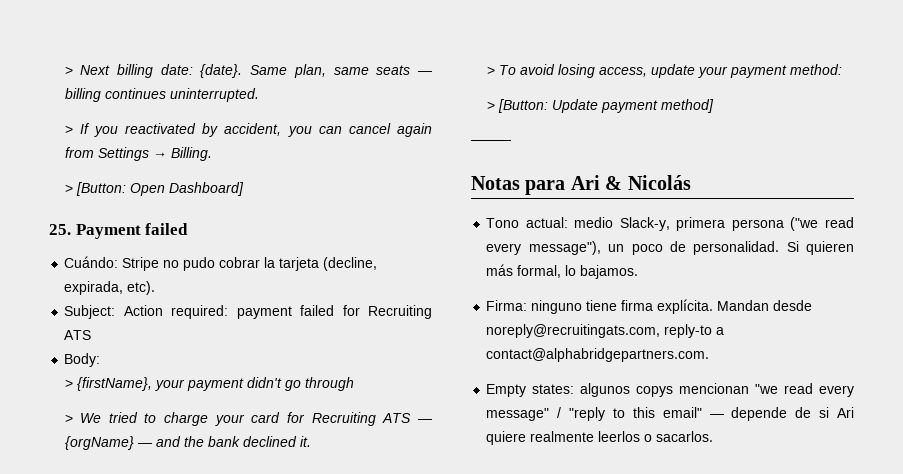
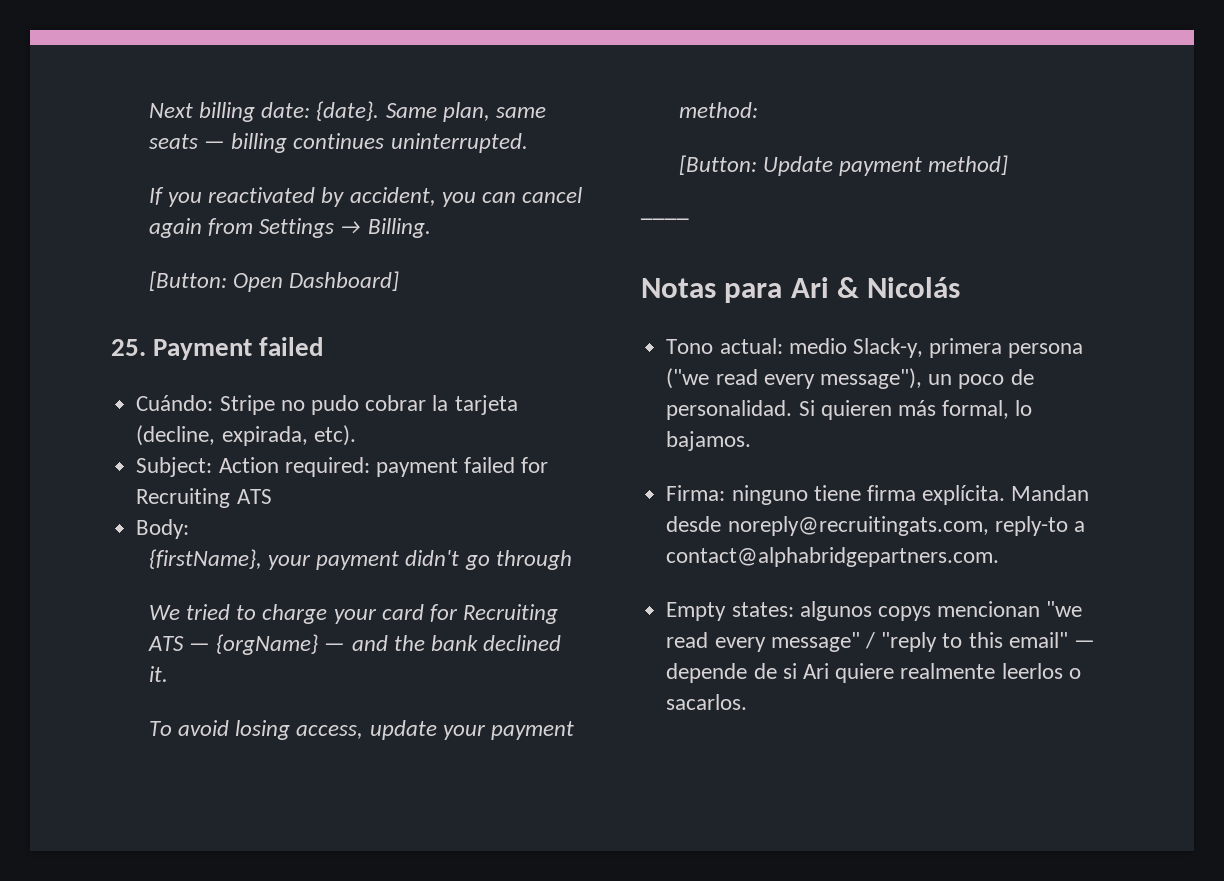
- > Next billing date: {date}.
+ Next billing date: {date}.
- > If you reactivated by accident, you can cancel again from Settings → Billing.
+ If you reactivated by accident, you can cancel again from Settings → Billing.
- > [Button: Open Dashboard]
+ [Button: Open Dashboard]
- > {firstName}, your payment didn't go through
+ {firstName}, your payment didn't go through
- > We tried to charge your card for Recruiting ATS — {orgName} — and the bank declined it.
+ We tried to charge your card for Recruiting ATS — {orgName} — and the bank declined it.
- > To avoid losing access, update your payment method:
+ To avoid losing access, update your payment method:
- > [Button: Update payment method]
+ [Button: Update payment method]

